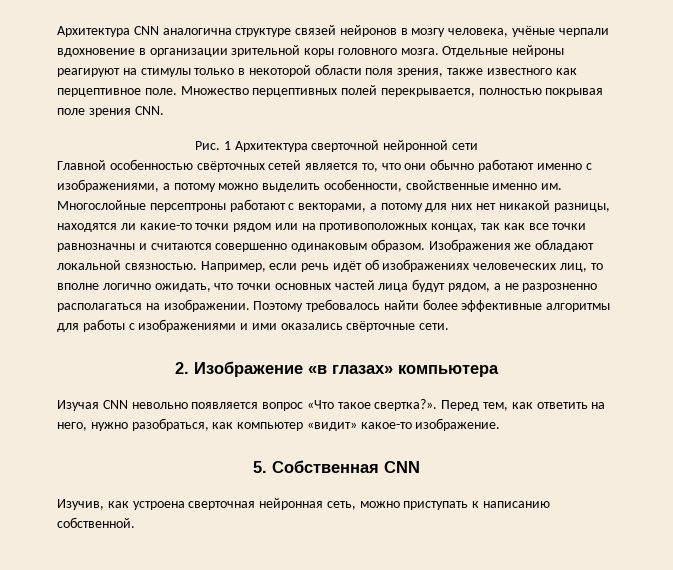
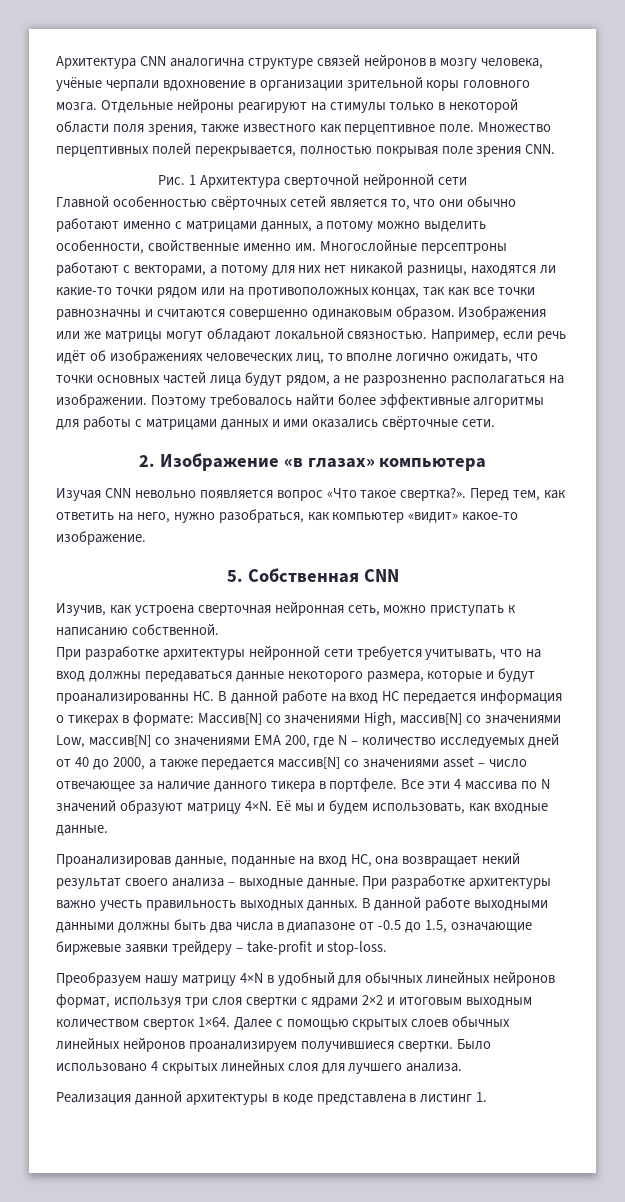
- Главной особенностью свёрточных сетей является то, что они обычно работают именно с изображениями, а потому можно выделить особенности, свойственные именно им. Многослойные персептроны работают с векторами, а потому для них нет никакой разницы, находятся ли какие-то точки рядом или на противоположных концах, так как все точки равнозначны и считаются совершенно одинаковым образом.
+ Главной особенностью свёрточных сетей является то, что они обычно работают именно с матрицами данных, а потому можно выделить особенности, свойственные именно им. Многослойные персептроны работают с векторами, а потому для них нет никакой разницы, находятся ли какие-то точки рядом или на противоположных концах, так как все точки равнозначны и считаются совершенно одинаковым образом.
- Изображения же обладают локальной связностью.
+ Изображения или же матрицы могут обладают локальной связностью.
- Поэтому требовалось найти более эффективные алгоритмы для работы с изображениями и ими оказались свёрточные сети.
+ Поэтому требовалось найти более эффективные алгоритмы для работы с матрицами данных и ими оказались свёрточные сети.
+ При разработке архитектуры нейронной сети требуется учитывать, что на вход должны передаваться данные некоторого размера, которые и будут проанализированны НС. В данной работе на вход НС передается информация о тикерах в формате: Массив[N] со значениями High, массив[N] со значениями Low, массив[N] со значениями EMA 200, где N – количество исследуемых дней от 40 до 2000, а также передается массив[N] со значениями asset – число отвечающее за наличие данного тикера в портфеле. Все эти 4 массива по N значений образуют матрицу 4×N. Её мы и будем использовать, как входные данные.
+ Проанализировав данные, поданные на вход НС, она возвращает некий результат своего анализа – выходные данные. При разработке архитектуры важно учесть правильность выходных данных. В данной работе выходными данными должны быть два числа в диапазоне от -0.5 до 1.5, означающие биржевые заявки трейдеру – take-profit и stop-loss.
+ Преобразуем нашу матрицу 4×N в удобный для обычных линейных нейронов формат, используя три слоя свертки с ядрами 2×2 и итоговым выходным количеством сверток 1×64. Далее с помощью скрытых слоев обычных линейных нейронов проанализируем получившиеся свертки. Было использовано 4 скрытых линейных слоя для лучшего анализа.
+ Реализация данной архитектуры в коде представлена в листинг 1.

